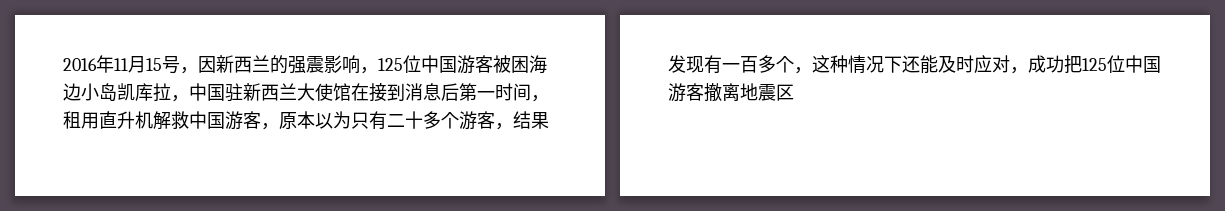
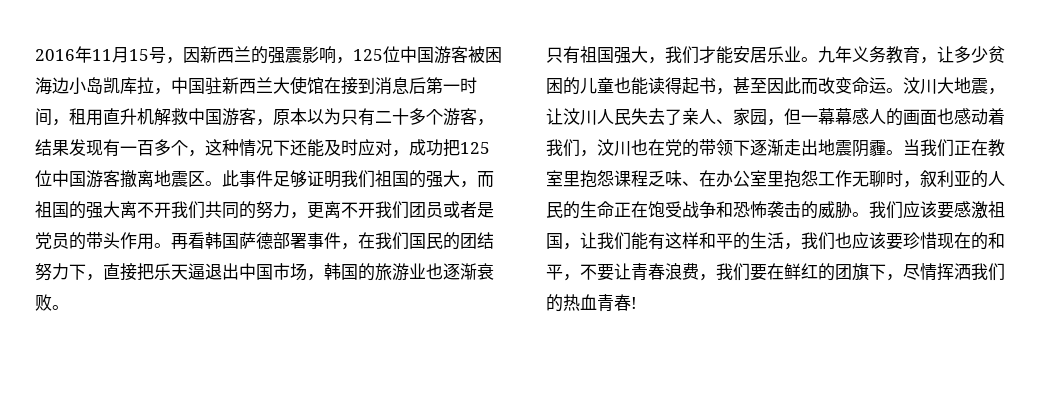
- 2016年11月15号，因新西兰的强震影响，125位中国游客被困海边小岛凯库拉，中国驻新西兰大使馆在接到消息后第一时间，租用直升机解救中国游客，原本以为只有二十多个游客，结果发现有一百多个，这种情况下还能及时应对，成功把125位中国游客撤离地震区
+ 2016年11月15号，因新西兰的强震影响，125位中国游客被困海边小岛凯库拉，中国驻新西兰大使馆在接到消息后第一时间，租用直升机解救中国游客，原本以为只有二十多个游客，结果发现有一百多个，这种情况下还能及时应对，成功把125位中国游客撤离地震区。此事件足够证明我们祖国的强大，而祖国的强大离不开我们共同的努力，更离不开我们团员或者是党员的带头作用。再看韩国萨德部署事件，在我们国民的团结努力下，直接把乐天逼退出中国市场，韩国的旅游业也逐渐衰败。
+ 只有祖国强大，我们才能安居乐业。九年义务教育，让多少贫困的儿童也能读得起书，甚至因此而改变命运。汶川大地震，让汶川人民失去了亲人、家园，但一幕幕感人的画面也感动着我们，汶川也在党的带领下逐渐走出地震阴霾。当我们正在教室里抱怨课程乏味、在办公室里抱怨工作无聊时，叙利亚的人民的生命正在饱受战争和恐怖袭击的威胁。我们应该要感激祖国，让我们能有这样和平的生活，我们也应该要珍惜现在的和平，不要让青春浪费，我们要在鲜红的团旗下，尽情挥洒我们的热血青春!

